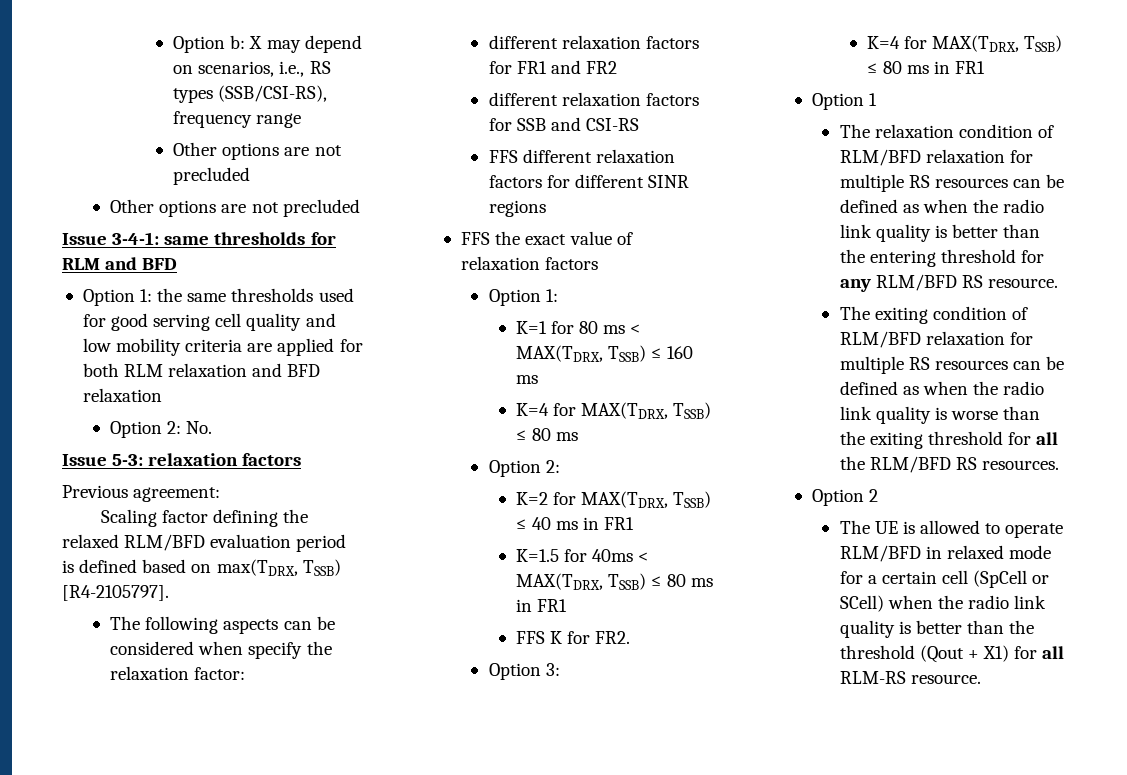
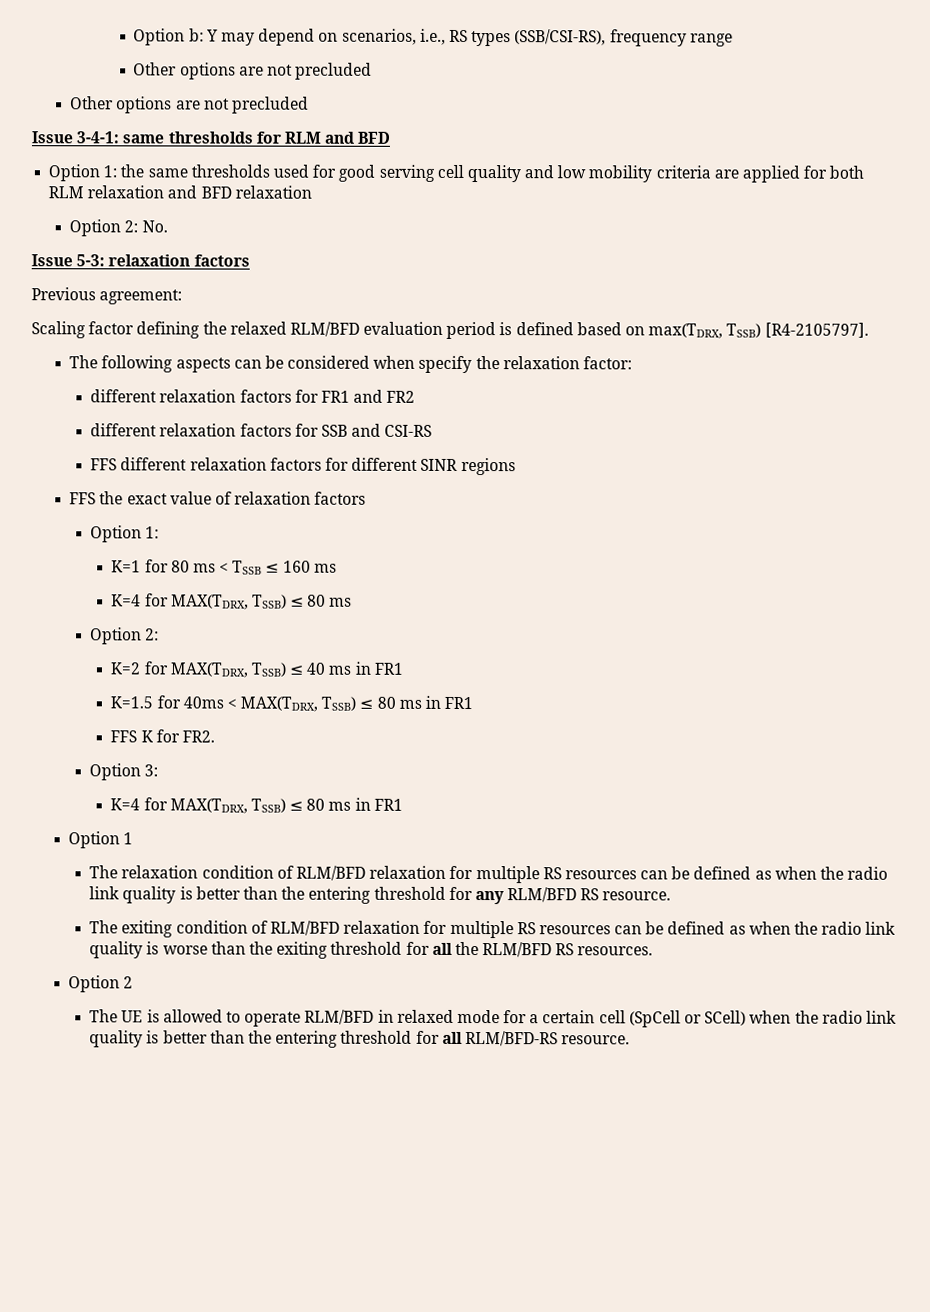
- Option b: X may depend on scenarios, i.e., RS types (SSB/CSI-RS), frequency range
+ Option b: Y may depend on scenarios, i.e., RS types (SSB/CSI-RS), frequency range
- K=1 for 80 ms < MAX(TDRX, TSSB) ≤ 160 ms
+ K=1 for 80 ms < TSSB ≤ 160 ms
- The UE is allowed to operate RLM/BFD in relaxed mode for a certain cell (SpCell or SCell) when the radio link quality is better than the threshold (Qout + X1) for all RLM-RS resource.
+ The UE is allowed to operate RLM/BFD in relaxed mode for a certain cell (SpCell or SCell) when the radio link quality is better than the entering threshold for all RLM/BFD-RS resource.

